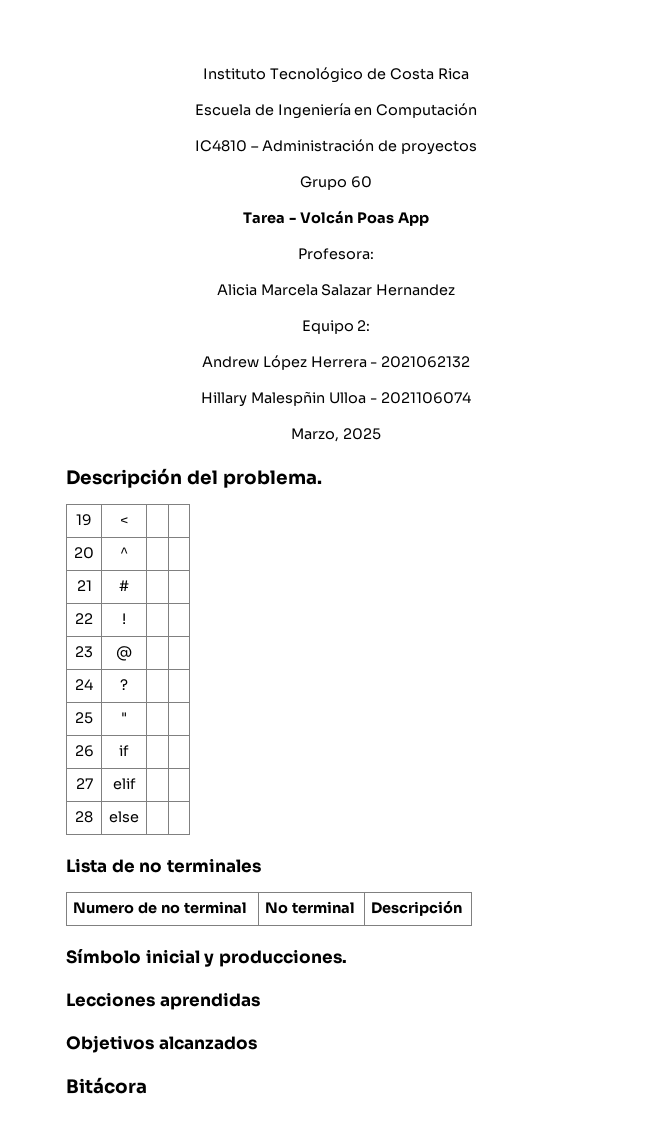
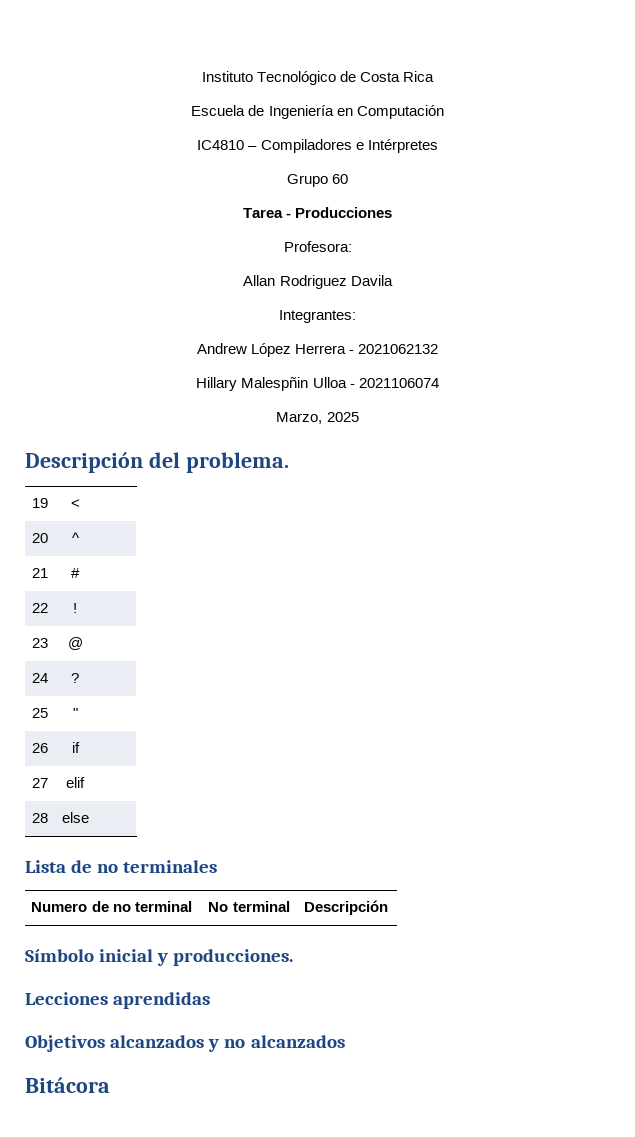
- IC4810 – Administración de proyectos
+ IC4810 – Compiladores e Intérpretes
- Tarea - Volcán Poas App
+ Tarea - Producciones
  Profesora:
- Alicia Marcela Salazar Hernandez
- Equipo 2:
+ Allan Rodriguez Davila
+ Integrantes:
- Objetivos alcanzados
+ Objetivos alcanzados y no alcanzados

